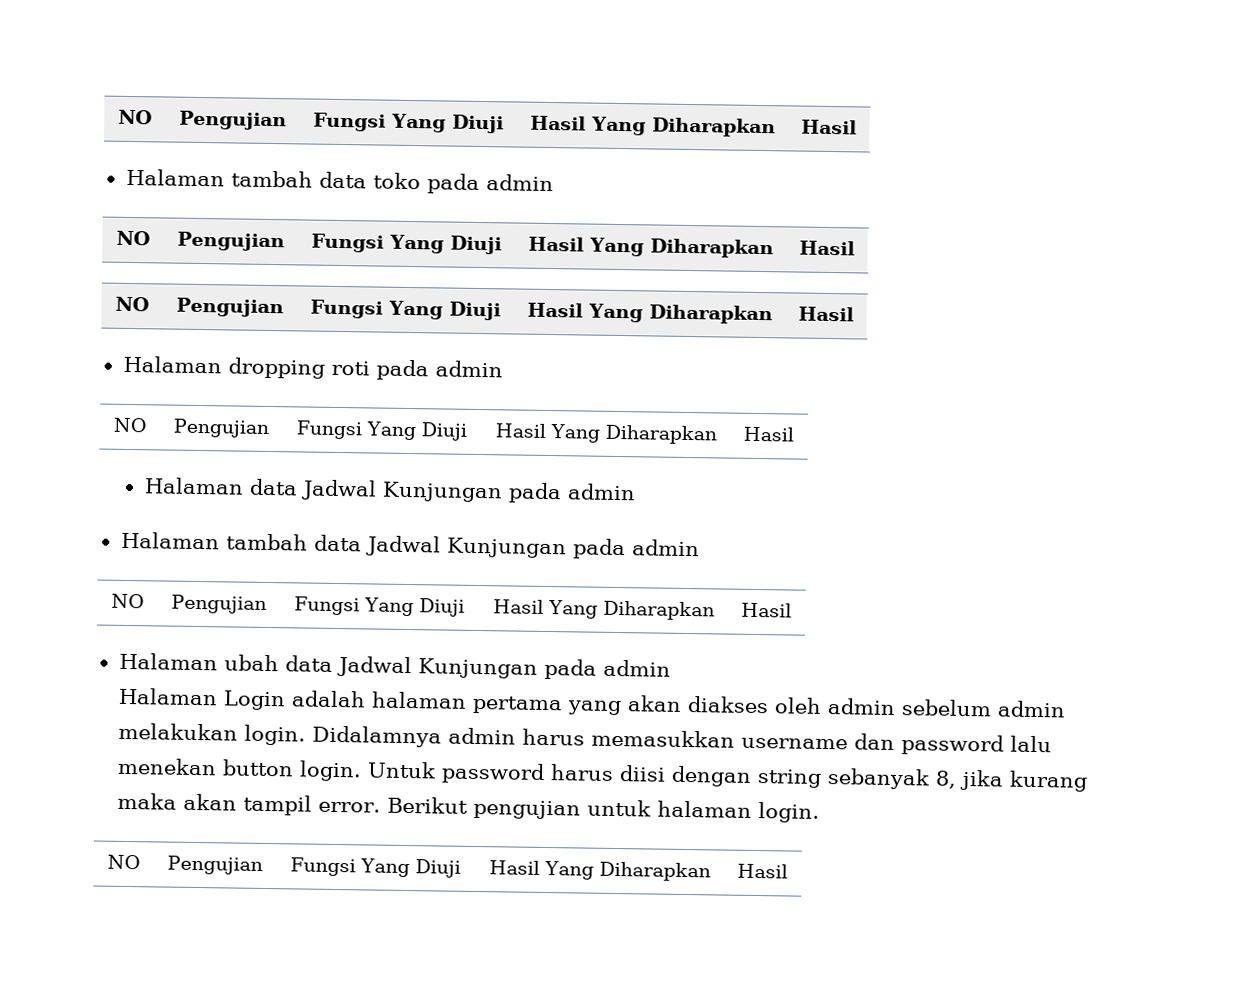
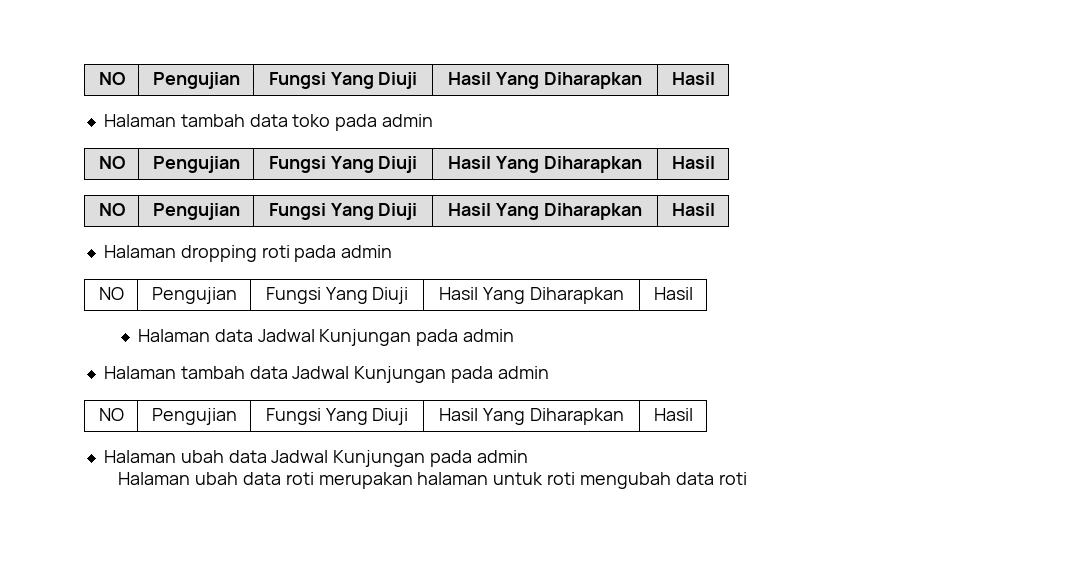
- Halaman Login adalah halaman pertama yang akan diakses oleh admin sebelum admin melakukan login. Didalamnya admin harus memasukkan username dan password lalu menekan button login. Untuk password harus diisi dengan string sebanyak 8, jika kurang maka akan tampil error. Berikut pengujian untuk halaman login.
- NO | Pengujian | Fungsi Yang Diuji | Hasil Yang Diharapkan | Hasil
+ Halaman ubah data roti merupakan halaman untuk roti mengubah data roti

